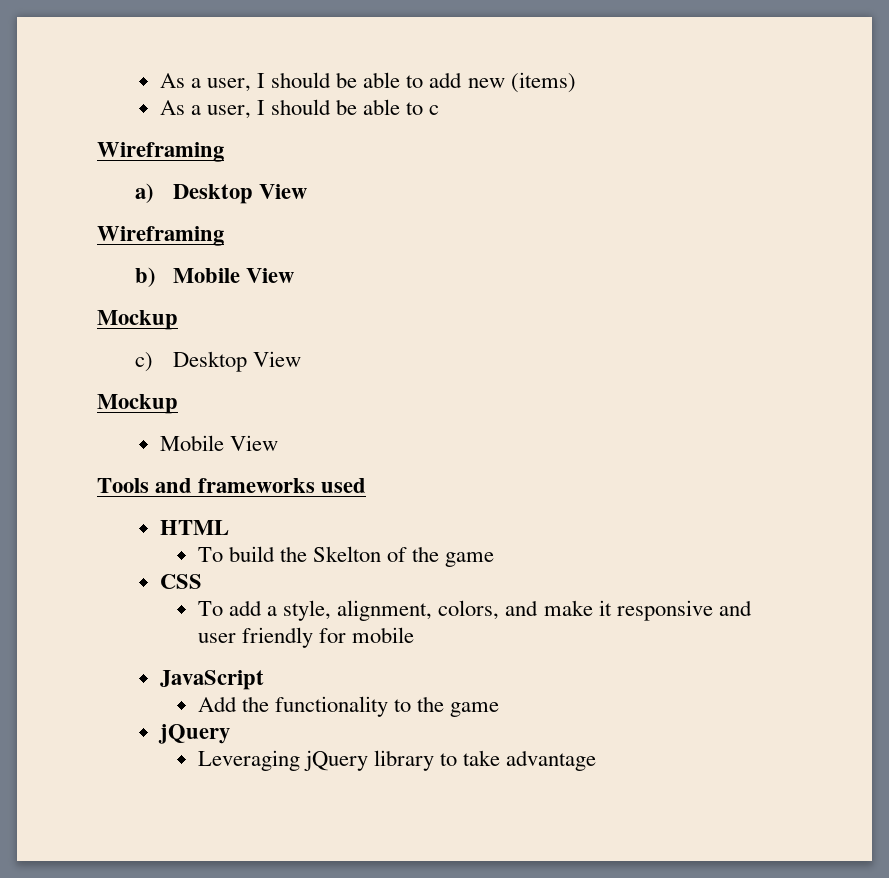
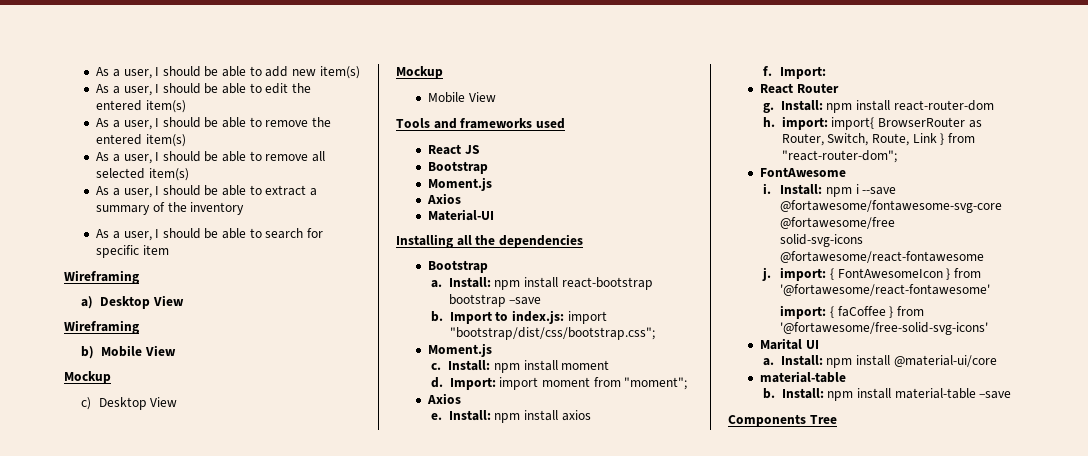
- As a user, I should be able to add new (items)
- As a user, I should be able to c
+ As a user, I should be able to add new item(s)
+ As a user, I should be able to edit the entered item(s)
+ As a user, I should be able to remove the entered item(s)
+ As a user, I should be able to remove all selected item(s)
+ As a user, I should be able to extract a summary of the inventory
+ As a user, I should be able to search for specific item
- HTML
- To build the Skelton of the game
- CSS
- To add a style, alignment, colors, and make it responsive and user friendly for mobile
- JavaScript
- Add the functionality to the game
- jQuery
- Leveraging jQuery library to take advantage
+ React JS
+ Bootstrap
+ Moment.js
+ Axios
+ Material-UI
+ Installing all the dependencies
+ Bootstrap
+ a. Install: npm install react-bootstrap bootstrap –save
+ b. Import to index.js: import "bootstrap/dist/css/bootstrap.css";
+ Moment.js
+ c. Install: npm install moment
+ d. Import: import moment from "moment";
+ Axios
+ e. Install: npm install axios
+ f. Import:
+ React Router
+ g. Install: npm install react-router-dom
+ h. import: import{ BrowserRouter as Router, Switch, Route, Link } from "react-router-dom";
+ FontAwesome
+ i. Install: npm i --save @fortawesome/fontawesome-svg-core @fortawesome/free
+ solid-svg-icons @fortawesome/react-fontawesome
+ j. import: { FontAwesomeIcon } from '@fortawesome/react-fontawesome'
+ import: { faCoffee } from '@fortawesome/free-solid-svg-icons'
+ Marital UI
+ a. Install: npm install @material-ui/core
+ material-table
+ b. Install: npm install material-table –save
+ Components Tree

